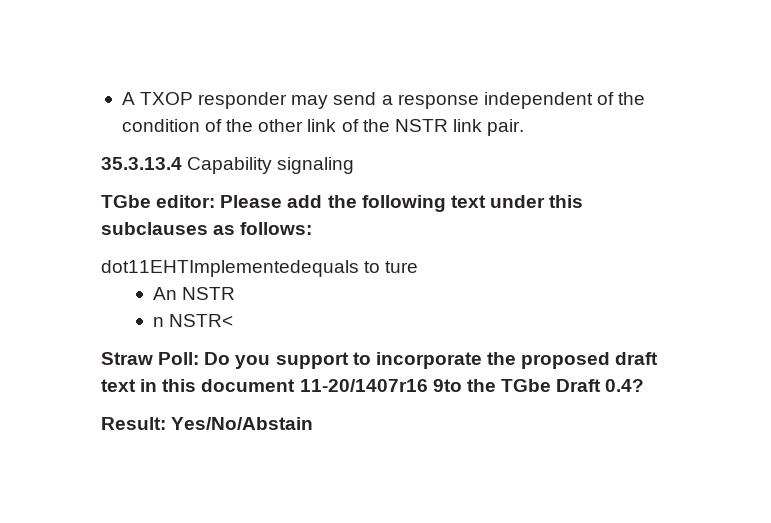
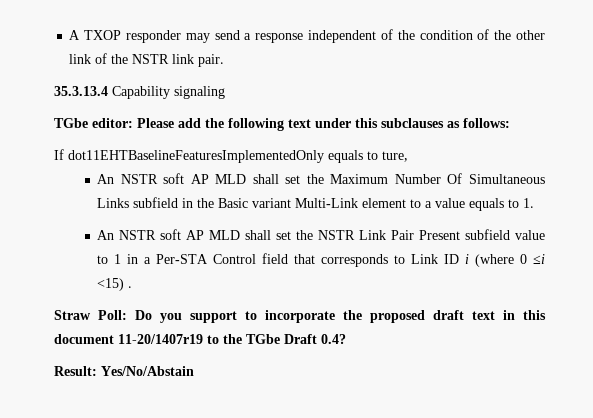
- dot11EHTImplementedequals to ture
- An NSTR
- n NSTR<
+ If dot11EHTBaselineFeaturesImplementedOnly equals to ture,
+ An NSTR soft AP MLD shall set the Maximum Number Of Simultaneous Links subfield in the Basic variant Multi-Link element to a value equals to 1.
+ An NSTR soft AP MLD shall set the NSTR Link Pair Present subfield value to 1 in a Per-STA Control field that corresponds to Link ID i (where 0 ≤i <15) .
- Straw Poll: Do you support to incorporate the proposed draft text in this document 11-20/1407r16 9to the TGbe Draft 0.4?
+ Straw Poll: Do you support to incorporate the proposed draft text in this document 11-20/1407r19 to the TGbe Draft 0.4?

